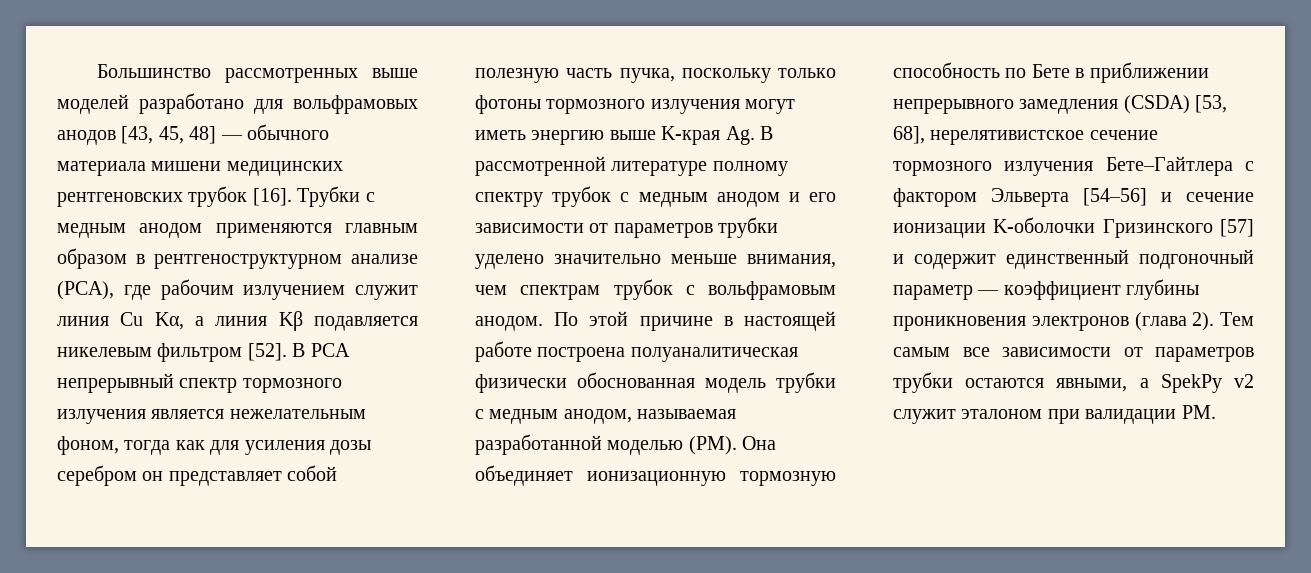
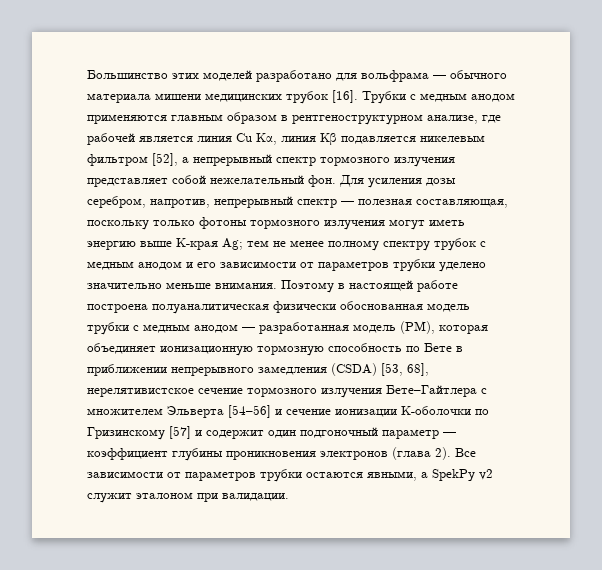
- Большинство рассмотренных выше моделей разработано для вольфрамовых анодов [43, 45, 48] — обычного материала мишени медицинских рентгеновских трубок [16].
+ Большинство этих моделей разработано для вольфрама — обычного материала мишени медицинских трубок [16].
- Трубки с медным анодом применяются главным образом в рентгеноструктурном анализе (РСА), где рабочим излучением служит линия Cu Kα, а линия Kβ подавляется никелевым фильтром [52]. В РСА непрерывный спектр тормозного излучения является нежелательным фоном, тогда как для усиления дозы серебром он представляет собой полезную часть пучка, поскольку только фотоны тормозного излучения могут иметь энергию выше K-края Ag. В рассмотренной литературе полному спектру трубок с медным анодом и его зависимости от параметров трубки уделено значительно меньше внимания, чем спектрам трубок с вольфрамовым анодом. По этой причине в настоящей работе построена полуаналитическая физически обоснованная модель трубки с медным анодом, называемая разработанной моделью (РМ). Она объединяет ионизационную тормозную способность по Бете в приближении непрерывного замедления (CSDA) [53, 68], нерелятивистское сечение тормозного излучения Бете–Гайтлера с фактором Эльверта [54–56] и сечение ионизации K-оболочки Гризинского [57] и содержит единственный подгоночный параметр — коэффициент глубины проникновения электронов (глава 2).
+ Трубки с медным анодом применяются главным образом в рентгеноструктурном анализе, где рабочей является линия Cu Kα, линия Kβ подавляется никелевым фильтром [52], а непрерывный спектр тормозного излучения представляет собой нежелательный фон. Для усиления дозы серебром, напротив, непрерывный спектр — полезная составляющая, поскольку только фотоны тормозного излучения могут иметь энергию выше K-края Ag; тем не менее полному спектру трубок с медным анодом и его зависимости от параметров трубки уделено значительно меньше внимания. Поэтому в настоящей работе построена полуаналитическая физически обоснованная модель трубки с медным анодом — разработанная модель (РМ), которая объединяет ионизационную тормозную способность по Бете в приближении непрерывного замедления (CSDA) [53, 68], нерелятивистское сечение тормозного излучения Бете–Гайтлера с множителем Эльверта [54–56] и сечение ионизации K-оболочки по Гризинскому [57] и содержит один подгоночный параметр — коэффициент глубины проникновения электронов (глава 2).
- Тем самым все зависимости от параметров трубки остаются явными, а SpekPy v2 служит эталоном при валидации РМ.
+ Все зависимости от параметров трубки остаются явными, а SpekPy v2 служит эталоном при валидации.

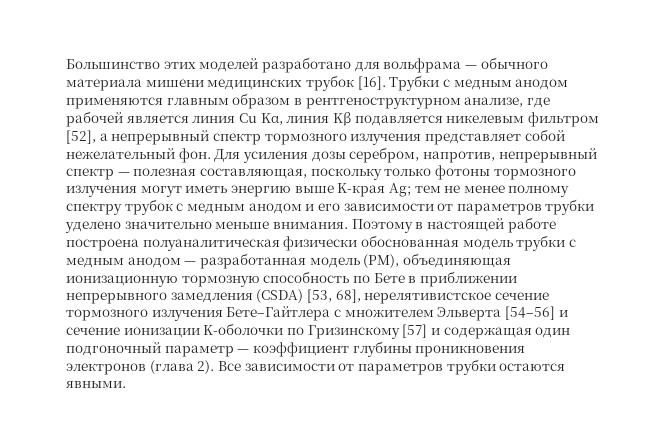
- Поэтому в настоящей работе построена полуаналитическая физически обоснованная модель трубки с медным анодом — разработанная модель (РМ), которая объединяет ионизационную тормозную способность по Бете в приближении непрерывного замедления (CSDA) [53, 68], нерелятивистское сечение тормозного излучения Бете–Гайтлера с множителем Эльверта [54–56] и сечение ионизации K-оболочки по Гризинскому [57] и содержит один подгоночный параметр — коэффициент глубины проникновения электронов (глава 2).
+ Поэтому в настоящей работе построена полуаналитическая физически обоснованная модель трубки с медным анодом — разработанная модель (РМ), объединяющая ионизационную тормозную способность по Бете в приближении непрерывного замедления (CSDA) [53, 68], нерелятивистское сечение тормозного излучения Бете–Гайтлера с множителем Эльверта [54–56] и сечение ионизации K-оболочки по Гризинскому [57] и содержащая один подгоночный параметр — коэффициент глубины проникновения электронов (глава 2).
- Все зависимости от параметров трубки остаются явными, а SpekPy v2 служит эталоном при валидации.
+ Все зависимости от параметров трубки остаются явными.

